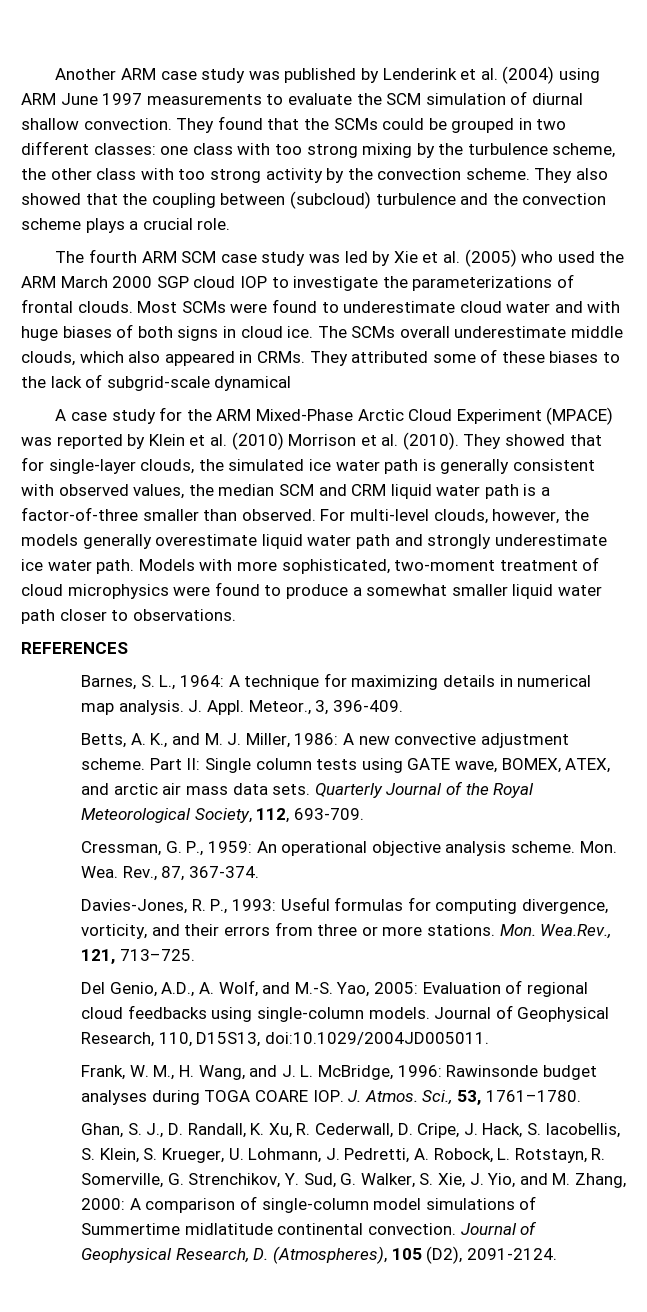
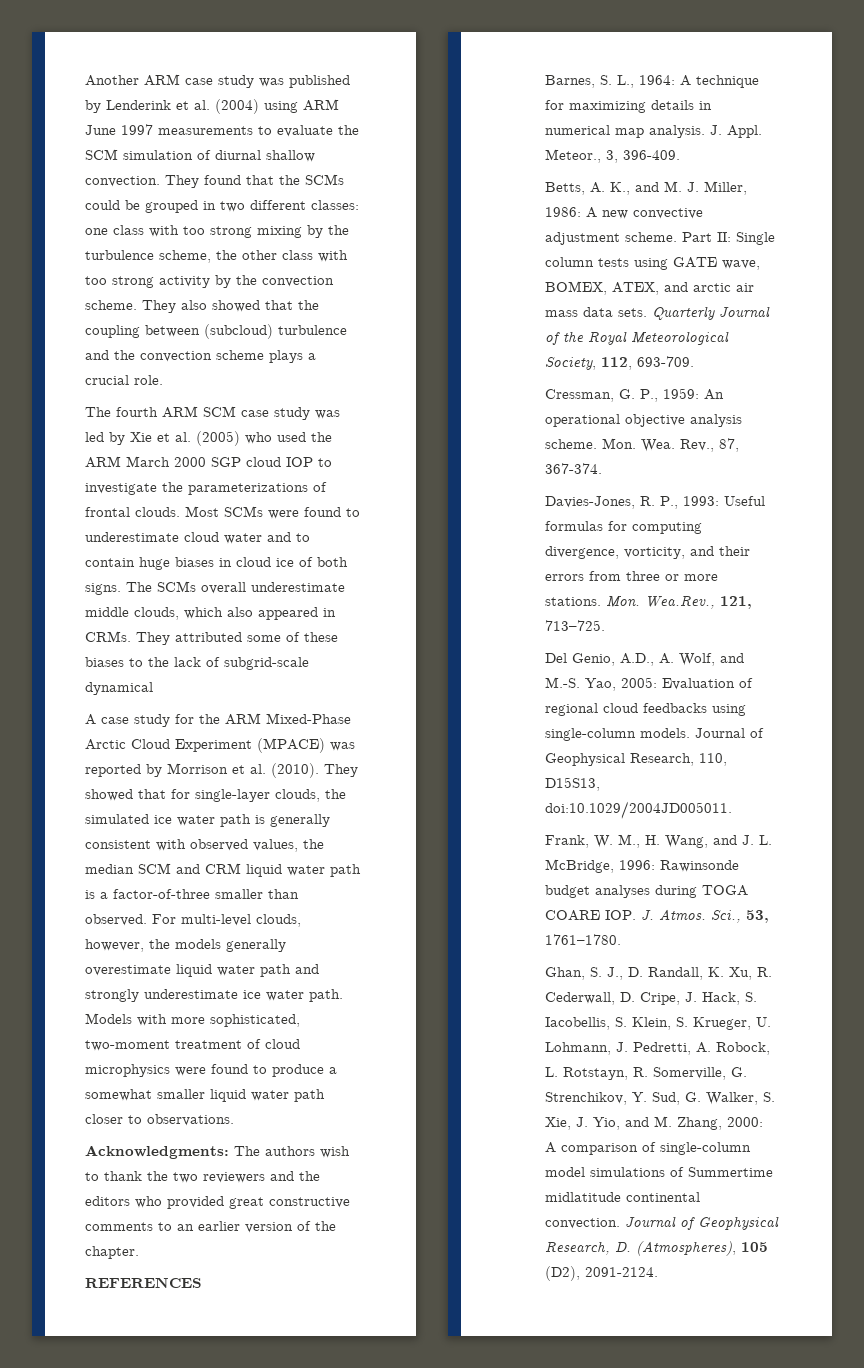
- Most SCMs were found to underestimate cloud water and with huge biases of both signs in cloud ice.
+ Most SCMs were found to underestimate cloud water and to contain huge biases in cloud ice of both signs.
- A case study for the ARM Mixed-Phase Arctic Cloud Experiment (MPACE) was reported by Klein et al. (2010) Morrison et al. (2010).
+ A case study for the ARM Mixed-Phase Arctic Cloud Experiment (MPACE) was reported by Morrison et al. (2010).
+ Acknowledgments: The authors wish to thank the two reviewers and the editors who provided great constructive comments to an earlier version of the chapter.

